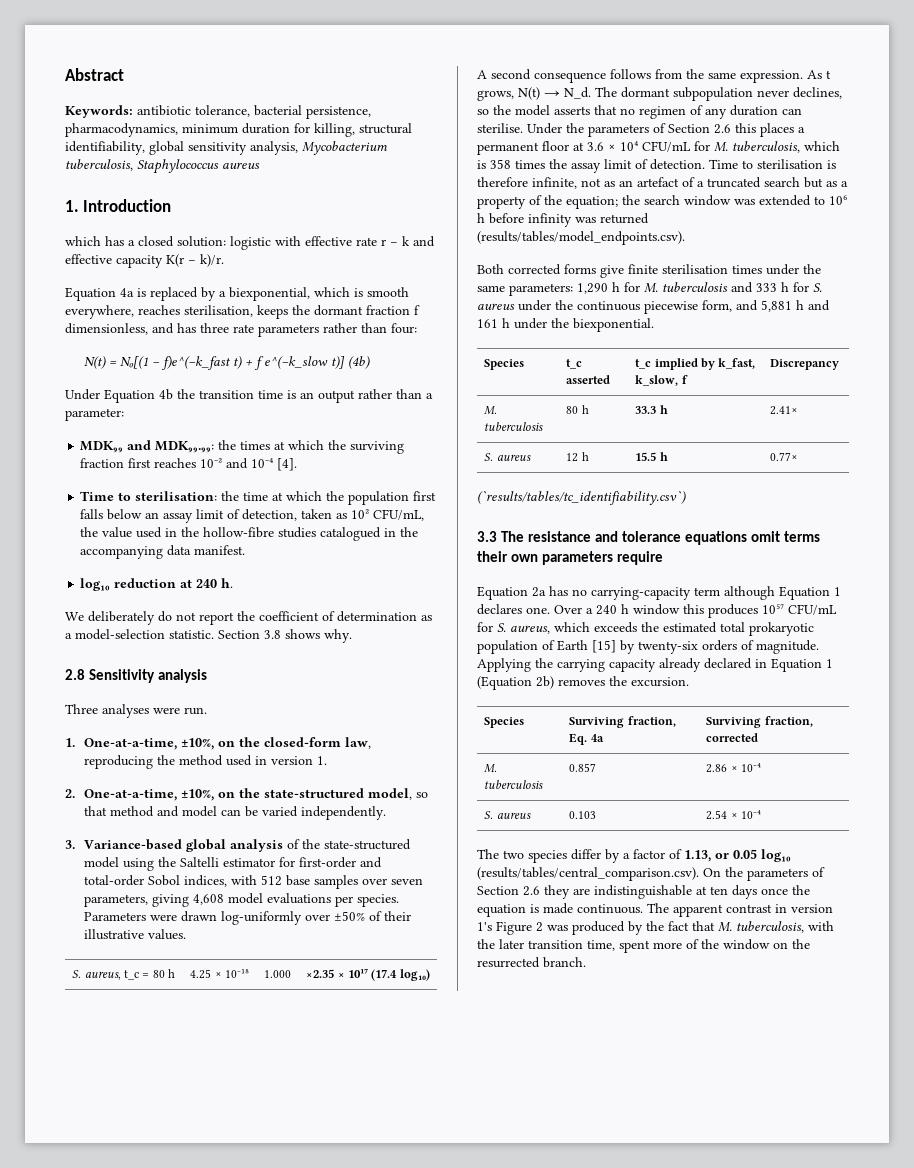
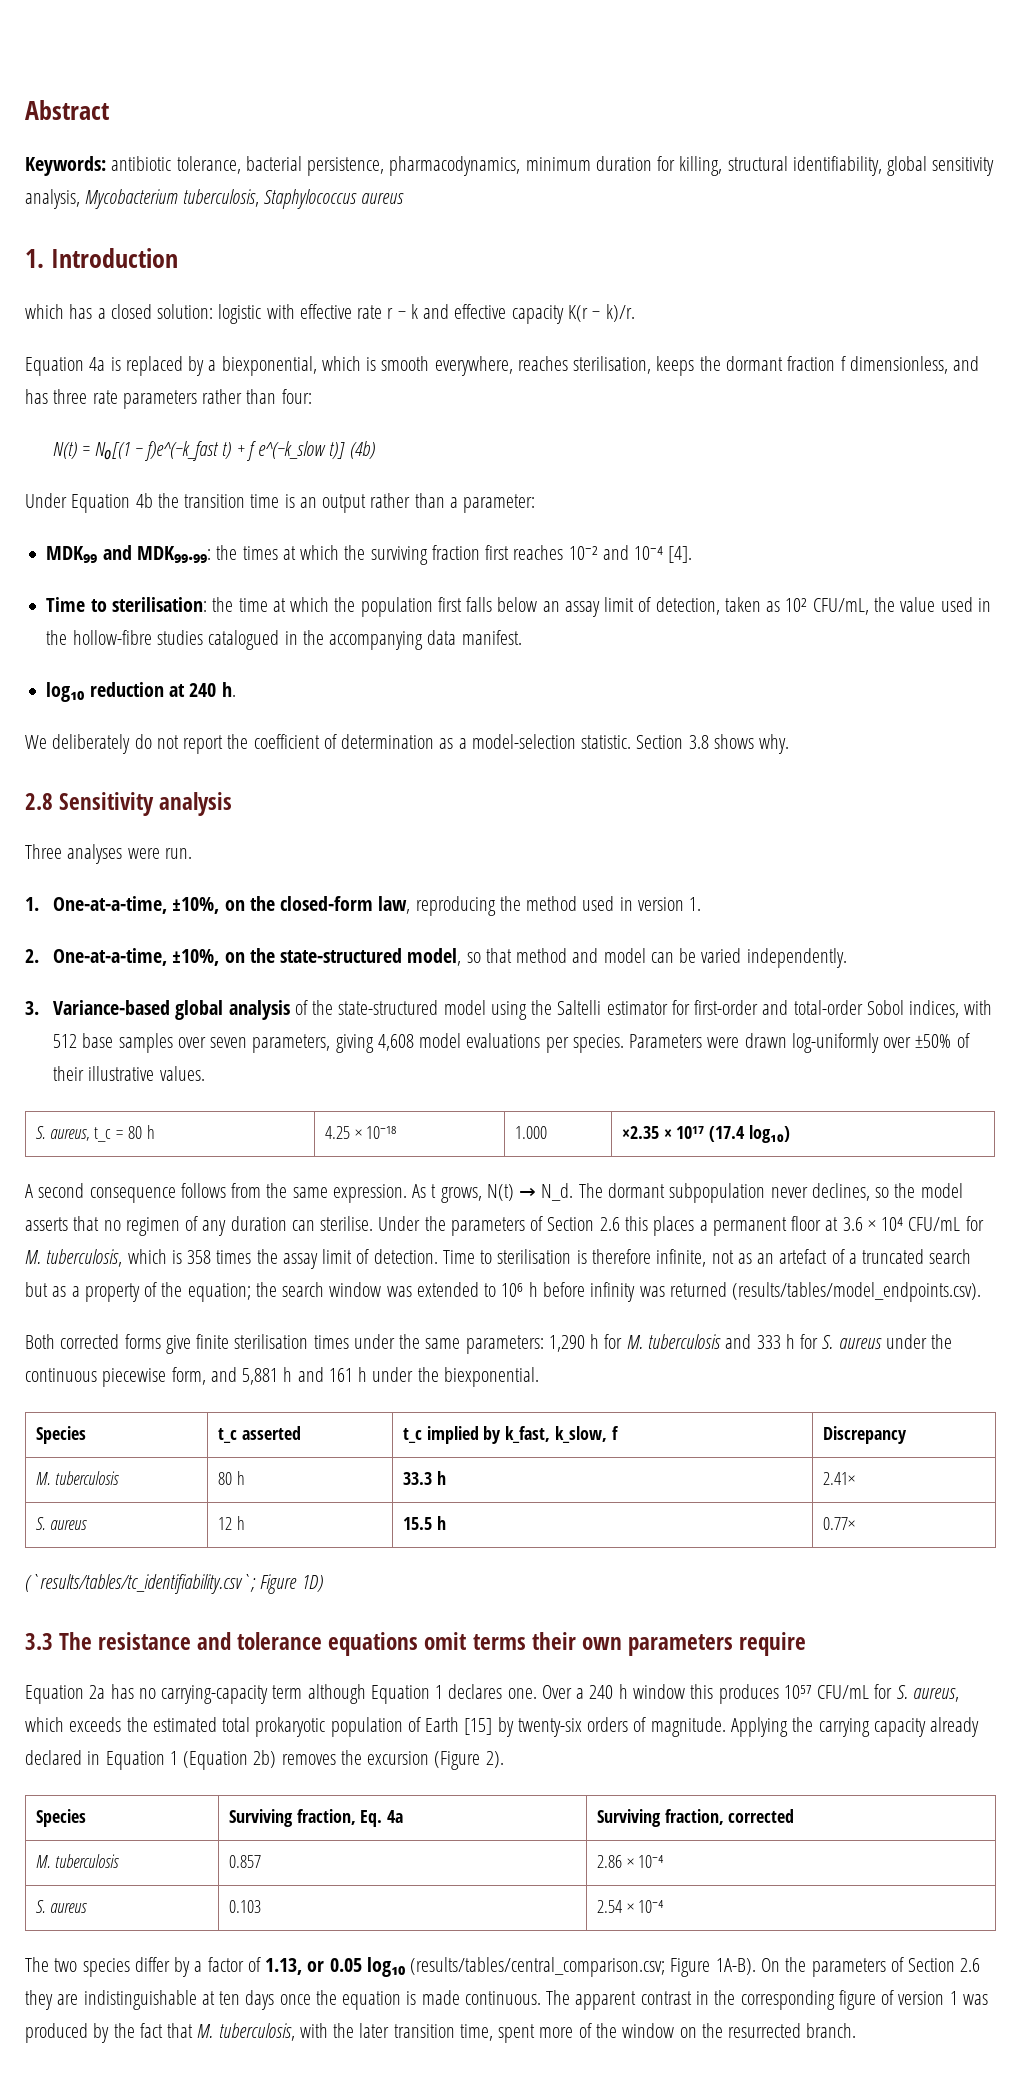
- (`results/tables/tc_identifiability.csv`)
+ (`results/tables/tc_identifiability.csv`; Figure 1D)
- Applying the carrying capacity already declared in Equation 1 (Equation 2b) removes the excursion.
+ Applying the carrying capacity already declared in Equation 1 (Equation 2b) removes the excursion (Figure 2).
- The two species differ by a factor of 1.13, or 0.05 log₁₀ (results/tables/central_comparison.csv). On the parameters of Section 2.6 they are indistinguishable at ten days once the equation is made continuous.
+ The two species differ by a factor of 1.13, or 0.05 log₁₀ (results/tables/central_comparison.csv; Figure 1A-B). On the parameters of Section 2.6 they are indistinguishable at ten days once the equation is made continuous.
- The apparent contrast in version 1's Figure 2 was produced by the fact that M. tuberculosis, with the later transition time, spent more of the window on the resurrected branch.
+ The apparent contrast in the corresponding figure of version 1 was produced by the fact that M. tuberculosis, with the later transition time, spent more of the window on the resurrected branch.

